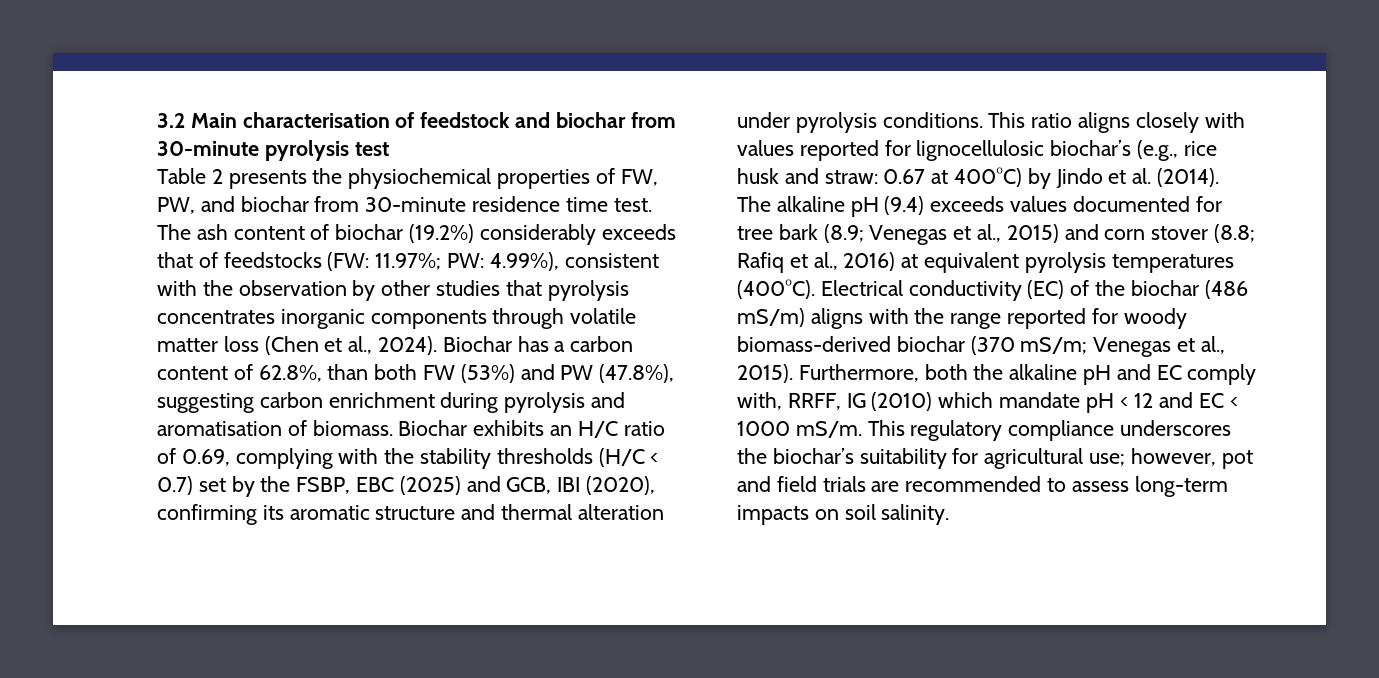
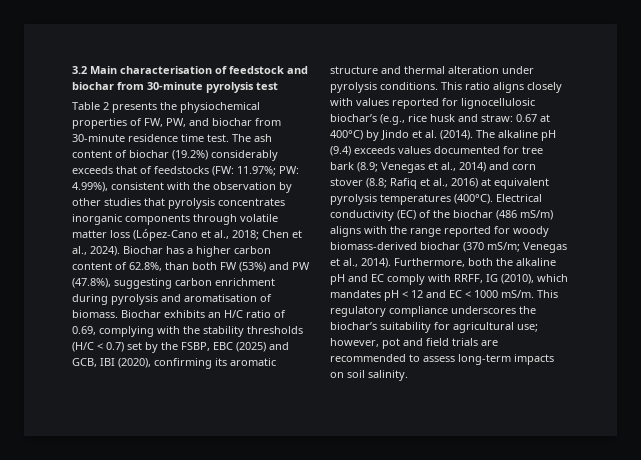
- The ash content of biochar (19.2%) considerably exceeds that of feedstocks (FW: 11.97%; PW: 4.99%), consistent with the observation by other studies that pyrolysis concentrates inorganic components through volatile matter loss (Chen et al., 2024).
+ The ash content of biochar (19.2%) considerably exceeds that of feedstocks (FW: 11.97%; PW: 4.99%), consistent with the observation by other studies that pyrolysis concentrates inorganic components through volatile matter loss (López-Cano et al., 2018; Chen et al., 2024).
- Biochar has a carbon content of 62.8%, than both FW (53%) and PW (47.8%), suggesting carbon enrichment during pyrolysis and aromatisation of biomass.
+ Biochar has a higher carbon content of 62.8%, than both FW (53%) and PW (47.8%), suggesting carbon enrichment during pyrolysis and aromatisation of biomass.
- The alkaline pH (9.4) exceeds values documented for tree bark (8.9; Venegas et al., 2015) and corn stover (8.8; Rafiq et al., 2016) at equivalent pyrolysis temperatures (400°C).
+ The alkaline pH (9.4) exceeds values documented for tree bark (8.9; Venegas et al., 2014) and corn stover (8.8; Rafiq et al., 2016) at equivalent pyrolysis temperatures (400°C).
- Electrical conductivity (EC) of the biochar (486 mS/m) aligns with the range reported for woody biomass-derived biochar (370 mS/m; Venegas et al., 2015).
+ Electrical conductivity (EC) of the biochar (486 mS/m) aligns with the range reported for woody biomass-derived biochar (370 mS/m; Venegas et al., 2014).
- Furthermore, both the alkaline pH and EC comply with, RRFF, IG (2010) which mandate pH < 12 and EC < 1000 mS/m.
+ Furthermore, both the alkaline pH and EC comply with RRFF, IG (2010), which mandates pH < 12 and EC < 1000 mS/m.

